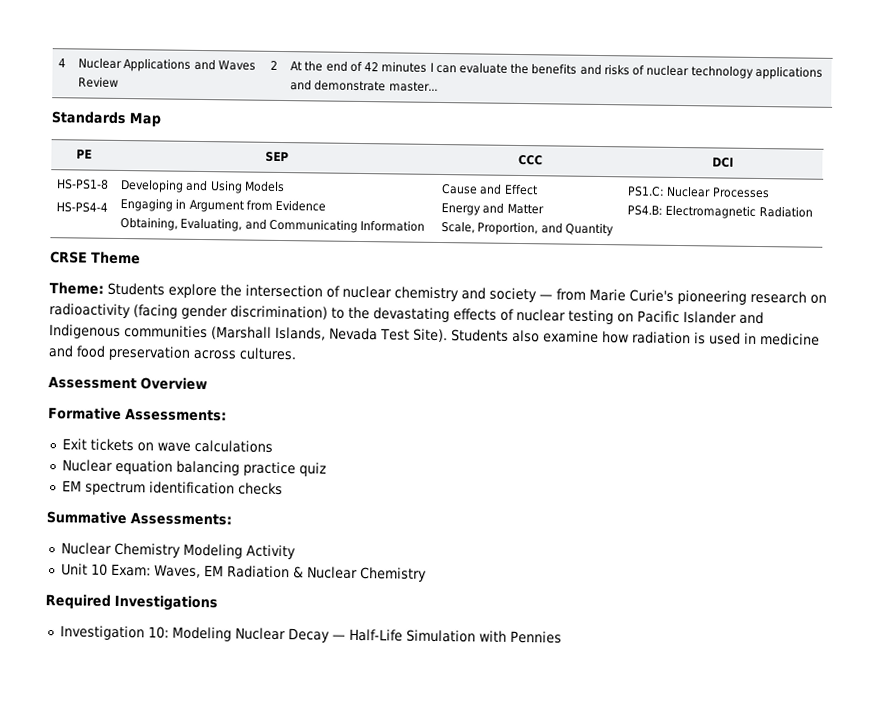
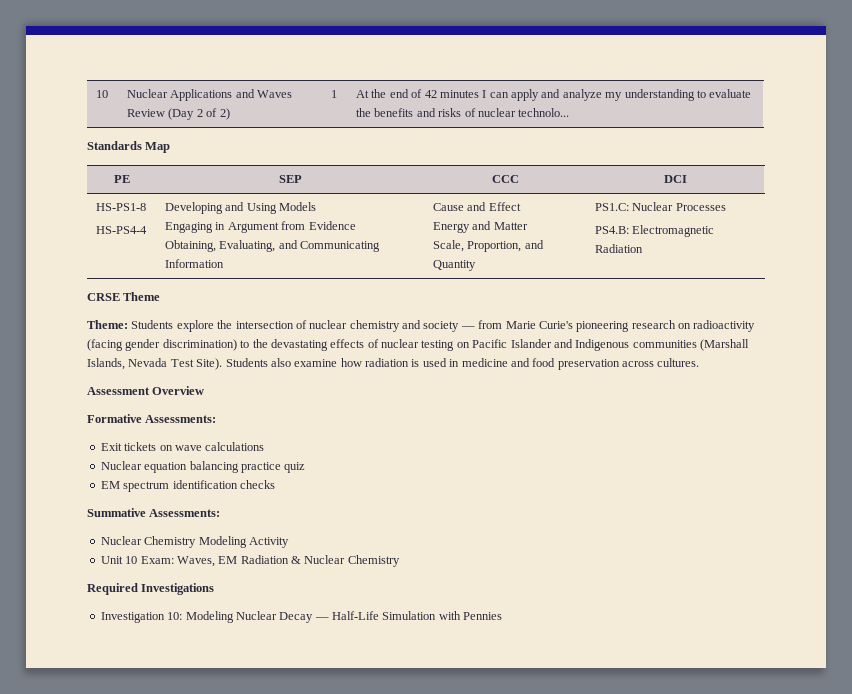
- 4 | Nuclear Applications and Waves Review | 2 | At the end of 42 minutes I can evaluate the benefits and risks of nuclear technology applications and demonstrate master...
+ 10 | Nuclear Applications and Waves Review (Day 2 of 2) | 1 | At the end of 42 minutes I can apply and analyze my understanding to evaluate the benefits and risks of nuclear technolo...

